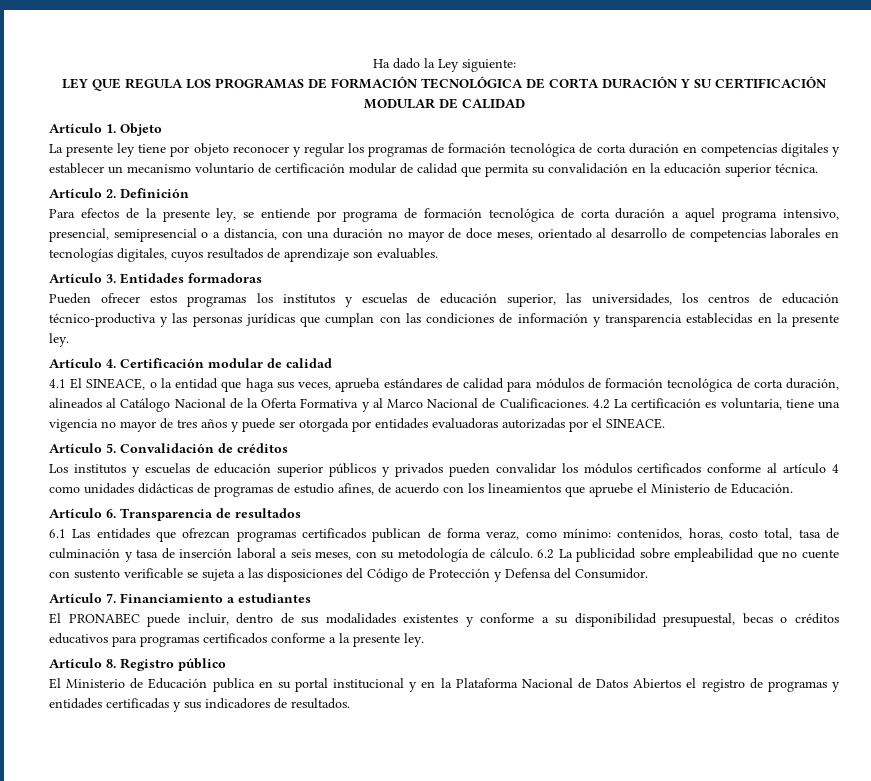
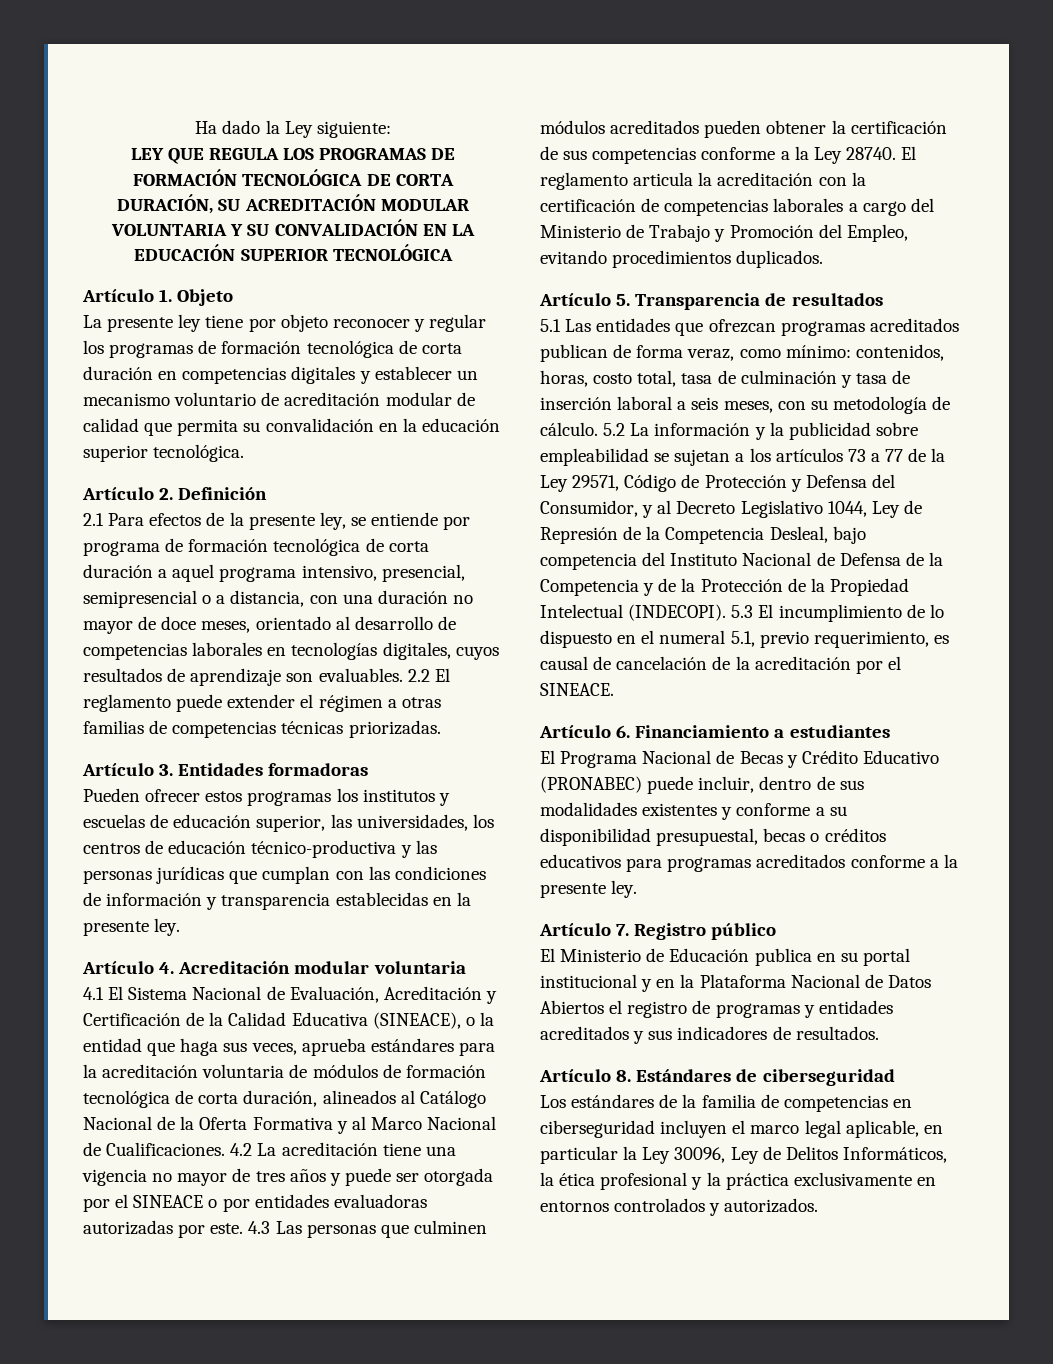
- LEY QUE REGULA LOS PROGRAMAS DE FORMACIÓN TECNOLÓGICA DE CORTA DURACIÓN Y SU CERTIFICACIÓN MODULAR DE CALIDAD
+ LEY QUE REGULA LOS PROGRAMAS DE FORMACIÓN TECNOLÓGICA DE CORTA DURACIÓN, SU ACREDITACIÓN MODULAR VOLUNTARIA Y SU CONVALIDACIÓN EN LA EDUCACIÓN SUPERIOR TECNOLÓGICA
- La presente ley tiene por objeto reconocer y regular los programas de formación tecnológica de corta duración en competencias digitales y establecer un mecanismo voluntario de certificación modular de calidad que permita su convalidación en la educación superior técnica.
+ La presente ley tiene por objeto reconocer y regular los programas de formación tecnológica de corta duración en competencias digitales y establecer un mecanismo voluntario de acreditación modular de calidad que permita su convalidación en la educación superior tecnológica.
- Para efectos de la presente ley, se entiende por programa de formación tecnológica de corta duración a aquel programa intensivo, presencial, semipresencial o a distancia, con una duración no mayor de doce meses, orientado al desarrollo de competencias laborales en tecnologías digitales, cuyos resultados de aprendizaje son evaluables.
+ 2.1 Para efectos de la presente ley, se entiende por programa de formación tecnológica de corta duración a aquel programa intensivo, presencial, semipresencial o a distancia, con una duración no mayor de doce meses, orientado al desarrollo de competencias laborales en tecnologías digitales, cuyos resultados de aprendizaje son evaluables. 2.2 El reglamento puede extender el régimen a otras familias de competencias técnicas priorizadas.
- Artículo 4. Certificación modular de calidad
- 4.1 El SINEACE, o la entidad que haga sus veces, aprueba estándares de calidad para módulos de formación tecnológica de corta duración, alineados al Catálogo Nacional de la Oferta Formativa y al Marco Nacional de Cualificaciones.
+ Artículo 4. Acreditación modular voluntaria
+ 4.1 El Sistema Nacional de Evaluación, Acreditación y Certificación de la Calidad Educativa (SINEACE), o la entidad que haga sus veces, aprueba estándares para la acreditación voluntaria de módulos de formación tecnológica de corta duración, alineados al Catálogo Nacional de la Oferta Formativa y al Marco Nacional de Cualificaciones.
- 4.2 La certificación es voluntaria, tiene una vigencia no mayor de tres años y puede ser otorgada por entidades evaluadoras autorizadas por el SINEACE.
- Artículo 5. Convalidación de créditos
- Los institutos y escuelas de educación superior públicos y privados pueden convalidar los módulos certificados conforme al artículo 4 como unidades didácticas de programas de estudio afines, de acuerdo con los lineamientos que apruebe el Ministerio de Educación.
- Artículo 6. Transparencia de resultados
+ 4.2 La acreditación tiene una vigencia no mayor de tres años y puede ser otorgada por el SINEACE o por entidades evaluadoras autorizadas por este. 4.3 Las personas que culminen módulos acreditados pueden obtener la certificación de sus competencias conforme a la Ley 28740. El reglamento articula la acreditación con la certificación de competencias laborales a cargo del Ministerio de Trabajo y Promoción del Empleo, evitando procedimientos duplicados.
+ Artículo 5. Transparencia de resultados
- 6.1 Las entidades que ofrezcan programas certificados publican de forma veraz, como mínimo: contenidos, horas, costo total, tasa de culminación y tasa de inserción laboral a seis meses, con su metodología de cálculo.
+ 5.1 Las entidades que ofrezcan programas acreditados publican de forma veraz, como mínimo: contenidos, horas, costo total, tasa de culminación y tasa de inserción laboral a seis meses, con su metodología de cálculo.
- 6.2 La publicidad sobre empleabilidad que no cuente con sustento verificable se sujeta a las disposiciones del Código de Protección y Defensa del Consumidor.
- Artículo 7. Financiamiento a estudiantes
+ 5.2 La información y la publicidad sobre empleabilidad se sujetan a los artículos 73 a 77 de la Ley 29571, Código de Protección y Defensa del Consumidor, y al Decreto Legislativo 1044, Ley de Represión de la Competencia Desleal, bajo competencia del Instituto Nacional de Defensa de la Competencia y de la Protección de la Propiedad Intelectual (INDECOPI). 5.3 El incumplimiento de lo dispuesto en el numeral 5.1, previo requerimiento, es causal de cancelación de la acreditación por el SINEACE.
+ Artículo 6. Financiamiento a estudiantes
- El PRONABEC puede incluir, dentro de sus modalidades existentes y conforme a su disponibilidad presupuestal, becas o créditos educativos para programas certificados conforme a la presente ley.
+ El Programa Nacional de Becas y Crédito Educativo (PRONABEC) puede incluir, dentro de sus modalidades existentes y conforme a su disponibilidad presupuestal, becas o créditos educativos para programas acreditados conforme a la presente ley.
- Artículo 8. Registro público
+ Artículo 7. Registro público
- El Ministerio de Educación publica en su portal institucional y en la Plataforma Nacional de Datos Abiertos el registro de programas y entidades certificadas y sus indicadores de resultados.
+ El Ministerio de Educación publica en su portal institucional y en la Plataforma Nacional de Datos Abiertos el registro de programas y entidades acreditados y sus indicadores de resultados.
+ Artículo 8. Estándares de ciberseguridad
+ Los estándares de la familia de competencias en ciberseguridad incluyen el marco legal aplicable, en particular la Ley 30096, Ley de Delitos Informáticos, la ética profesional y la práctica exclusivamente en entornos controlados y autorizados.

